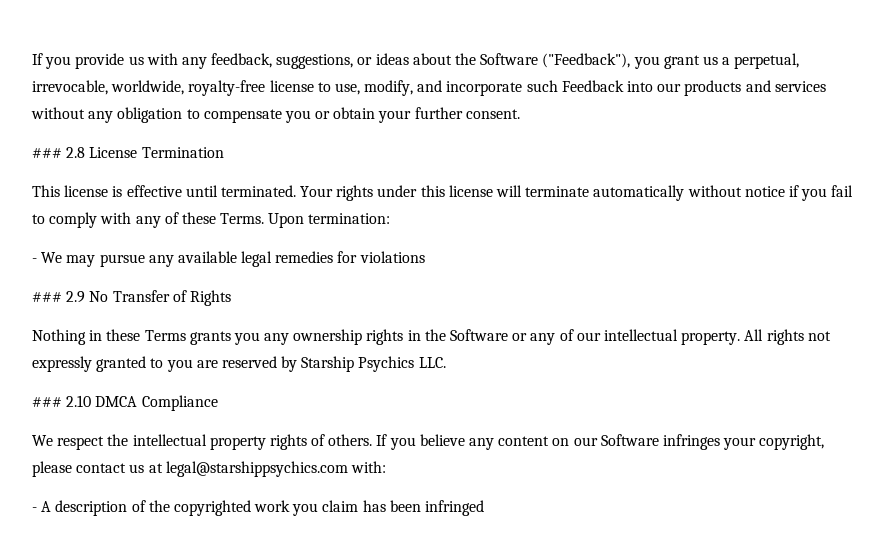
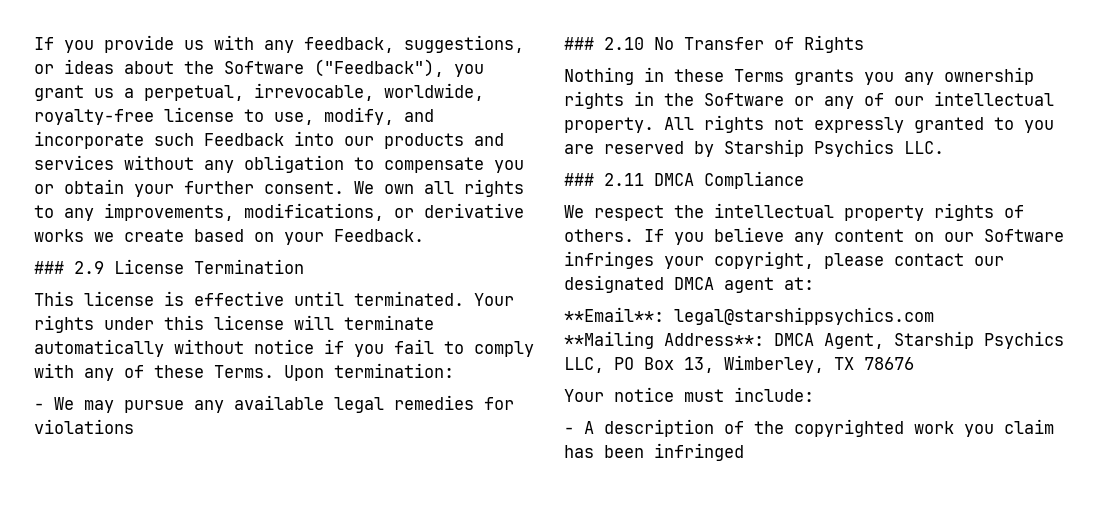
- If you provide us with any feedback, suggestions, or ideas about the Software ("Feedback"), you grant us a perpetual, irrevocable, worldwide, royalty-free license to use, modify, and incorporate such Feedback into our products and services without any obligation to compensate you or obtain your further consent.
- ### 2.8 License Termination
+ If you provide us with any feedback, suggestions, or ideas about the Software ("Feedback"), you grant us a perpetual, irrevocable, worldwide, royalty-free license to use, modify, and incorporate such Feedback into our products and services without any obligation to compensate you or obtain your further consent. We own all rights to any improvements, modifications, or derivative works we create based on your Feedback.
+ ### 2.9 License Termination
- ### 2.9 No Transfer of Rights
+ ### 2.10 No Transfer of Rights
- ### 2.10 DMCA Compliance
+ ### 2.11 DMCA Compliance
- If you believe any content on our Software infringes your copyright, please contact us at legal@starshippsychics.com with:
+ If you believe any content on our Software infringes your copyright, please contact our designated DMCA agent at:
+ **Email**: legal@starshippsychics.com
+ **Mailing Address**: DMCA Agent, Starship Psychics LLC, PO Box 13, Wimberley, TX 78676
+ Your notice must include:

